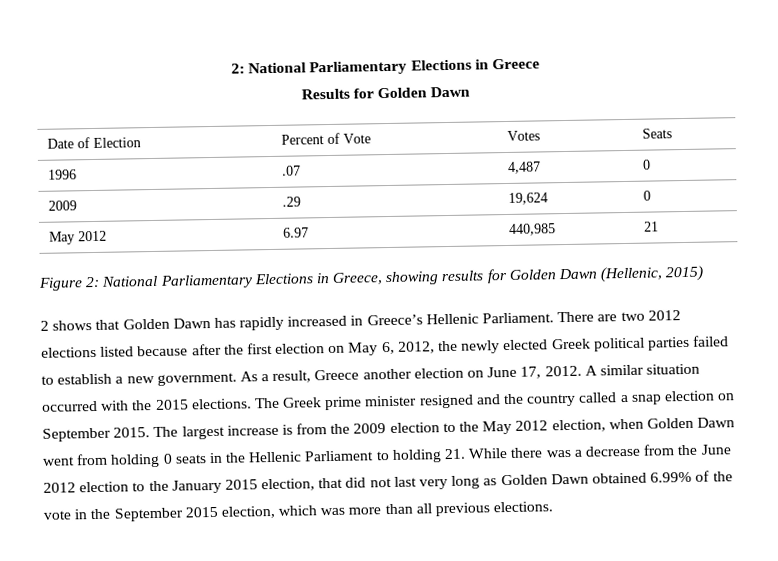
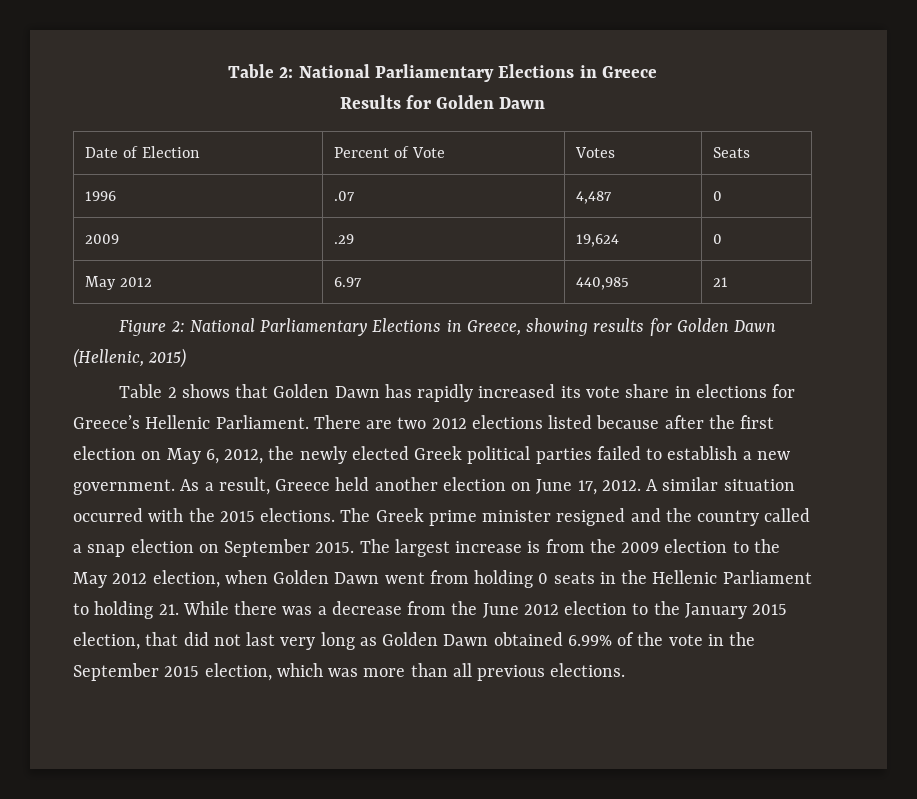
- 2: National Parliamentary Elections in Greece
+ Table 2: National Parliamentary Elections in Greece
- 2 shows that Golden Dawn has rapidly increased in Greece’s Hellenic Parliament.
+ Table 2 shows that Golden Dawn has rapidly increased its vote share in elections for Greece’s Hellenic Parliament.
- As a result, Greece another election on June 17, 2012.
+ As a result, Greece held another election on June 17, 2012.

